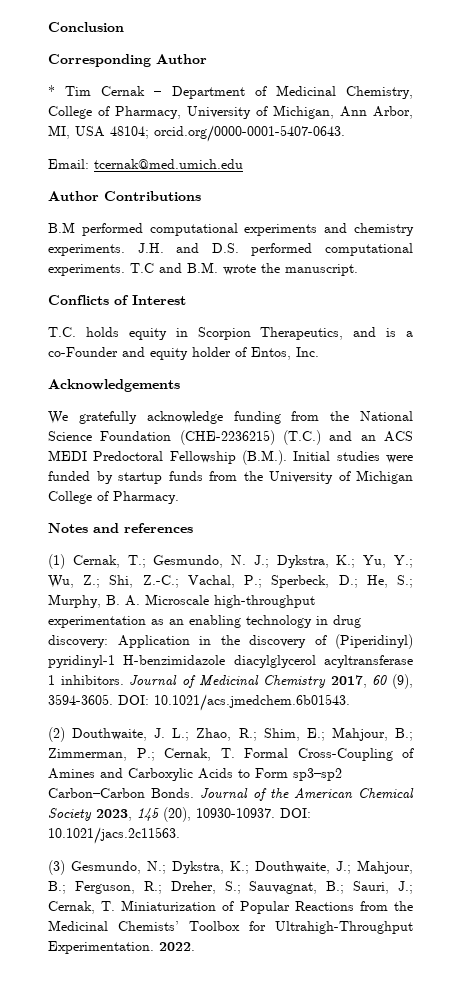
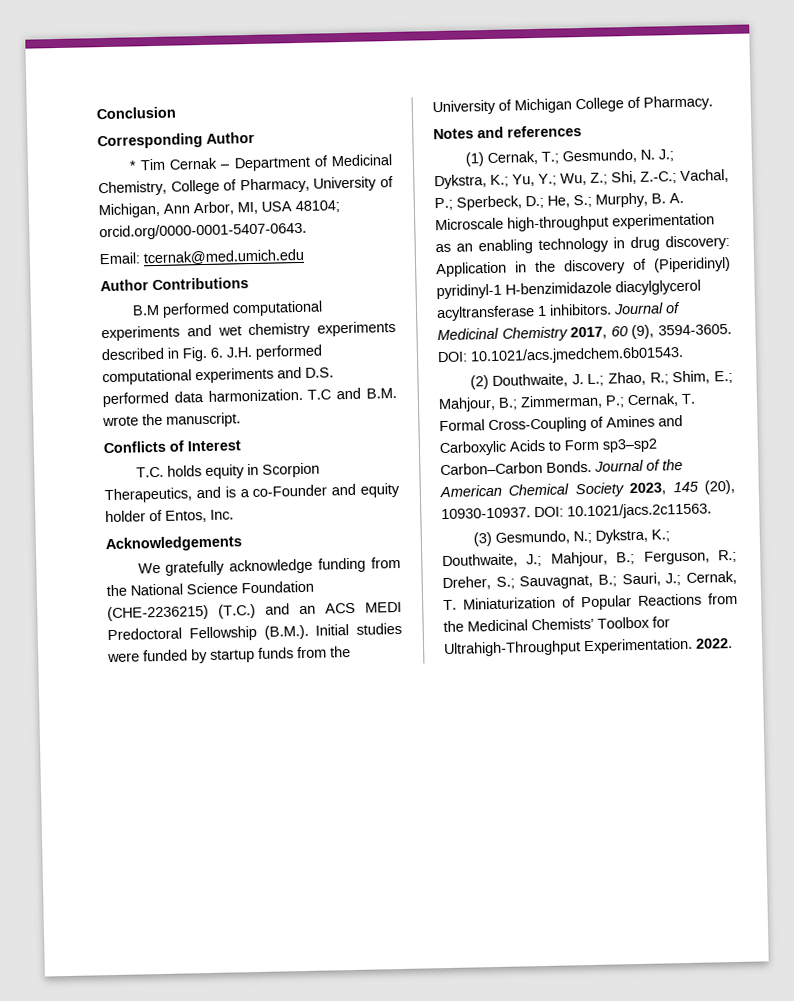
- B.M performed computational experiments and chemistry experiments. J.H. and D.S. performed computational experiments.
+ B.M performed computational experiments and wet chemistry experiments described in Fig. 6. J.H. performed computational experiments and D.S. performed data harmonization.

